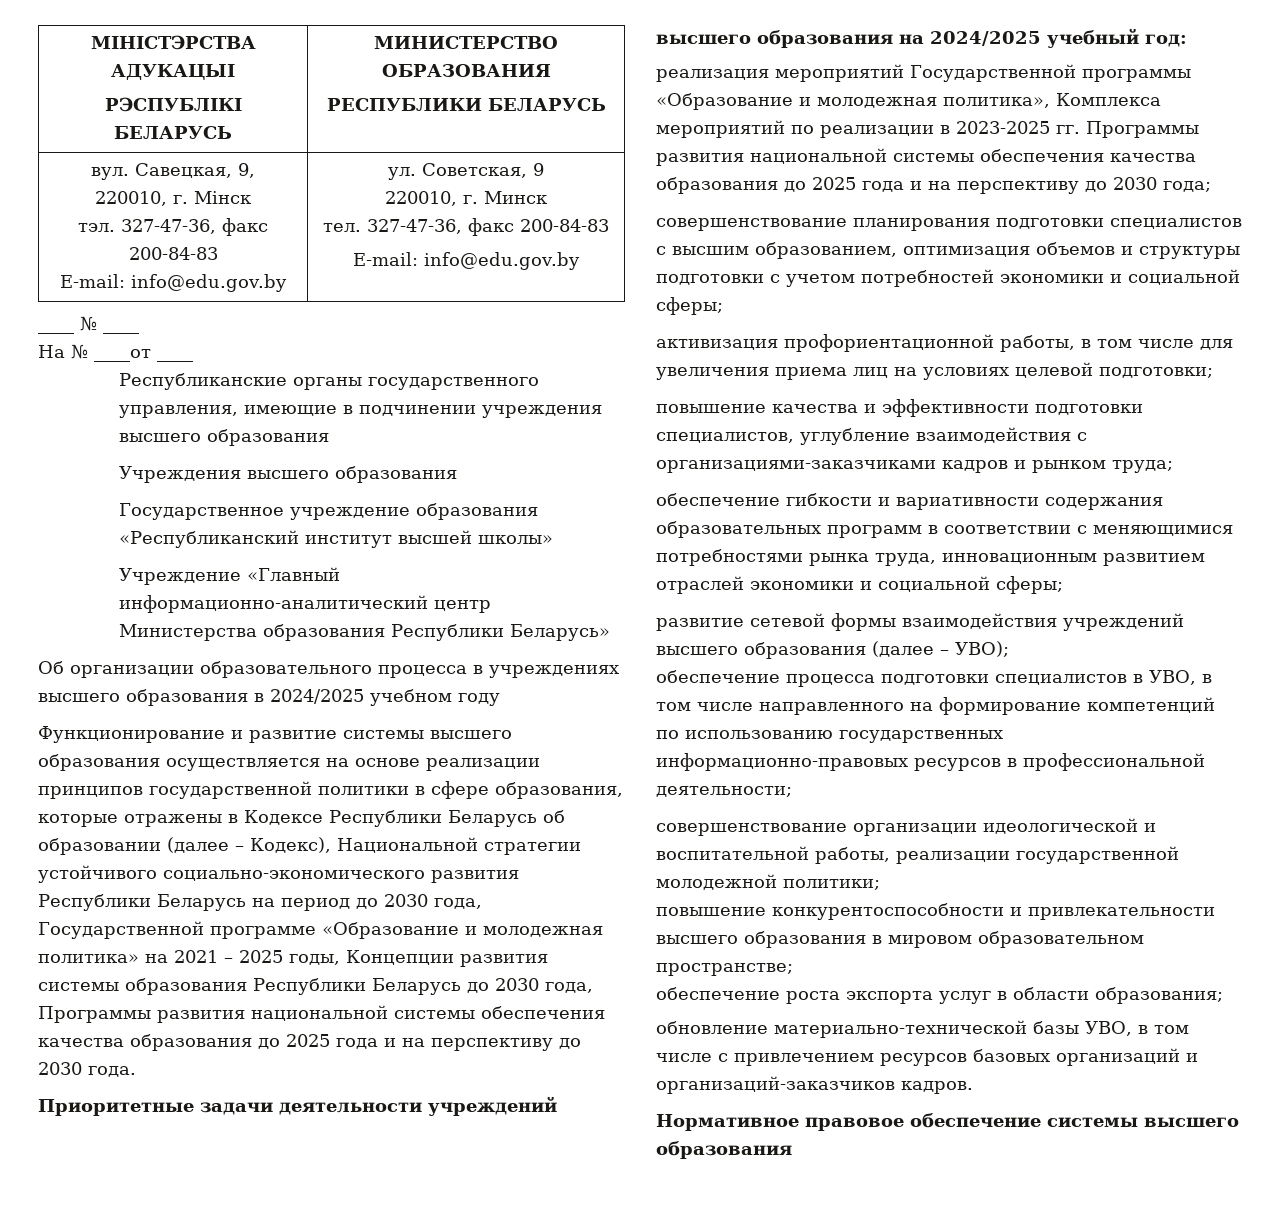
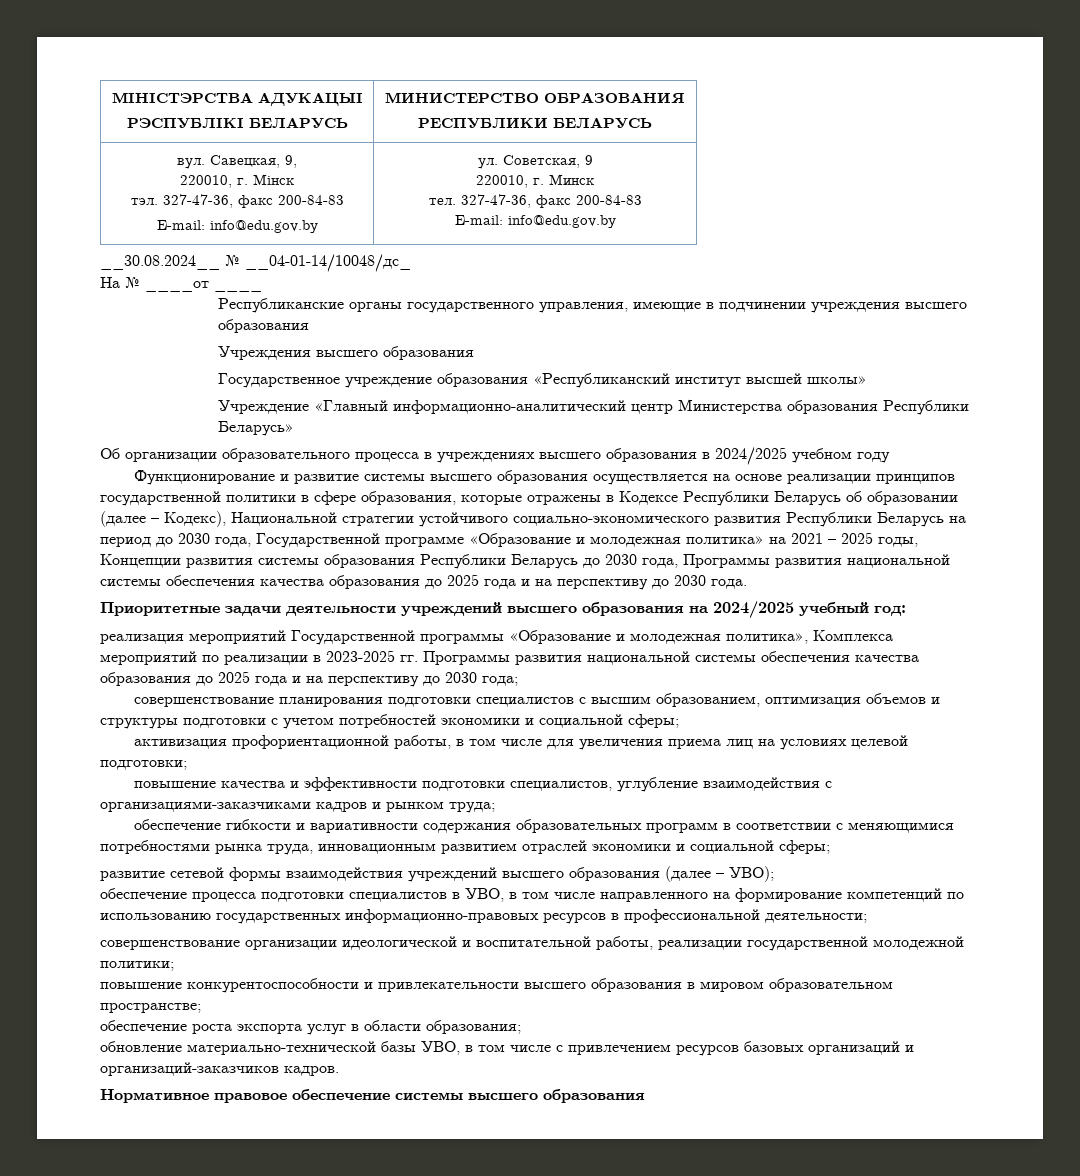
- ____ № ____
+ __30.08.2024__ № __04-01-14/10048/дс_

